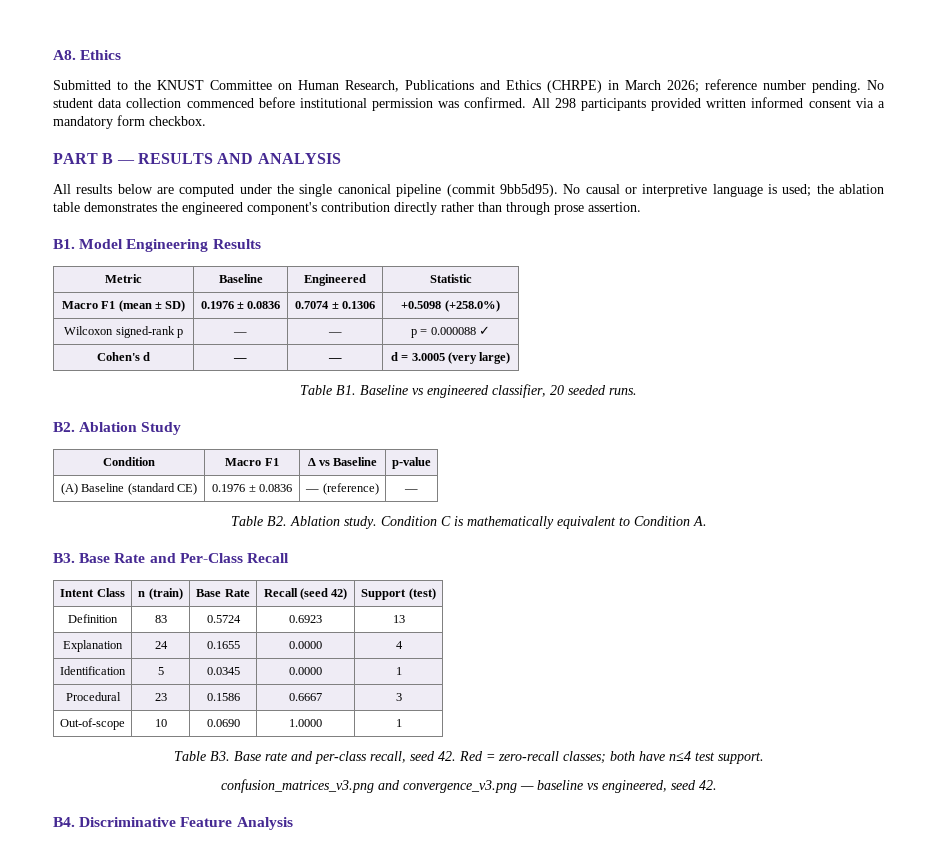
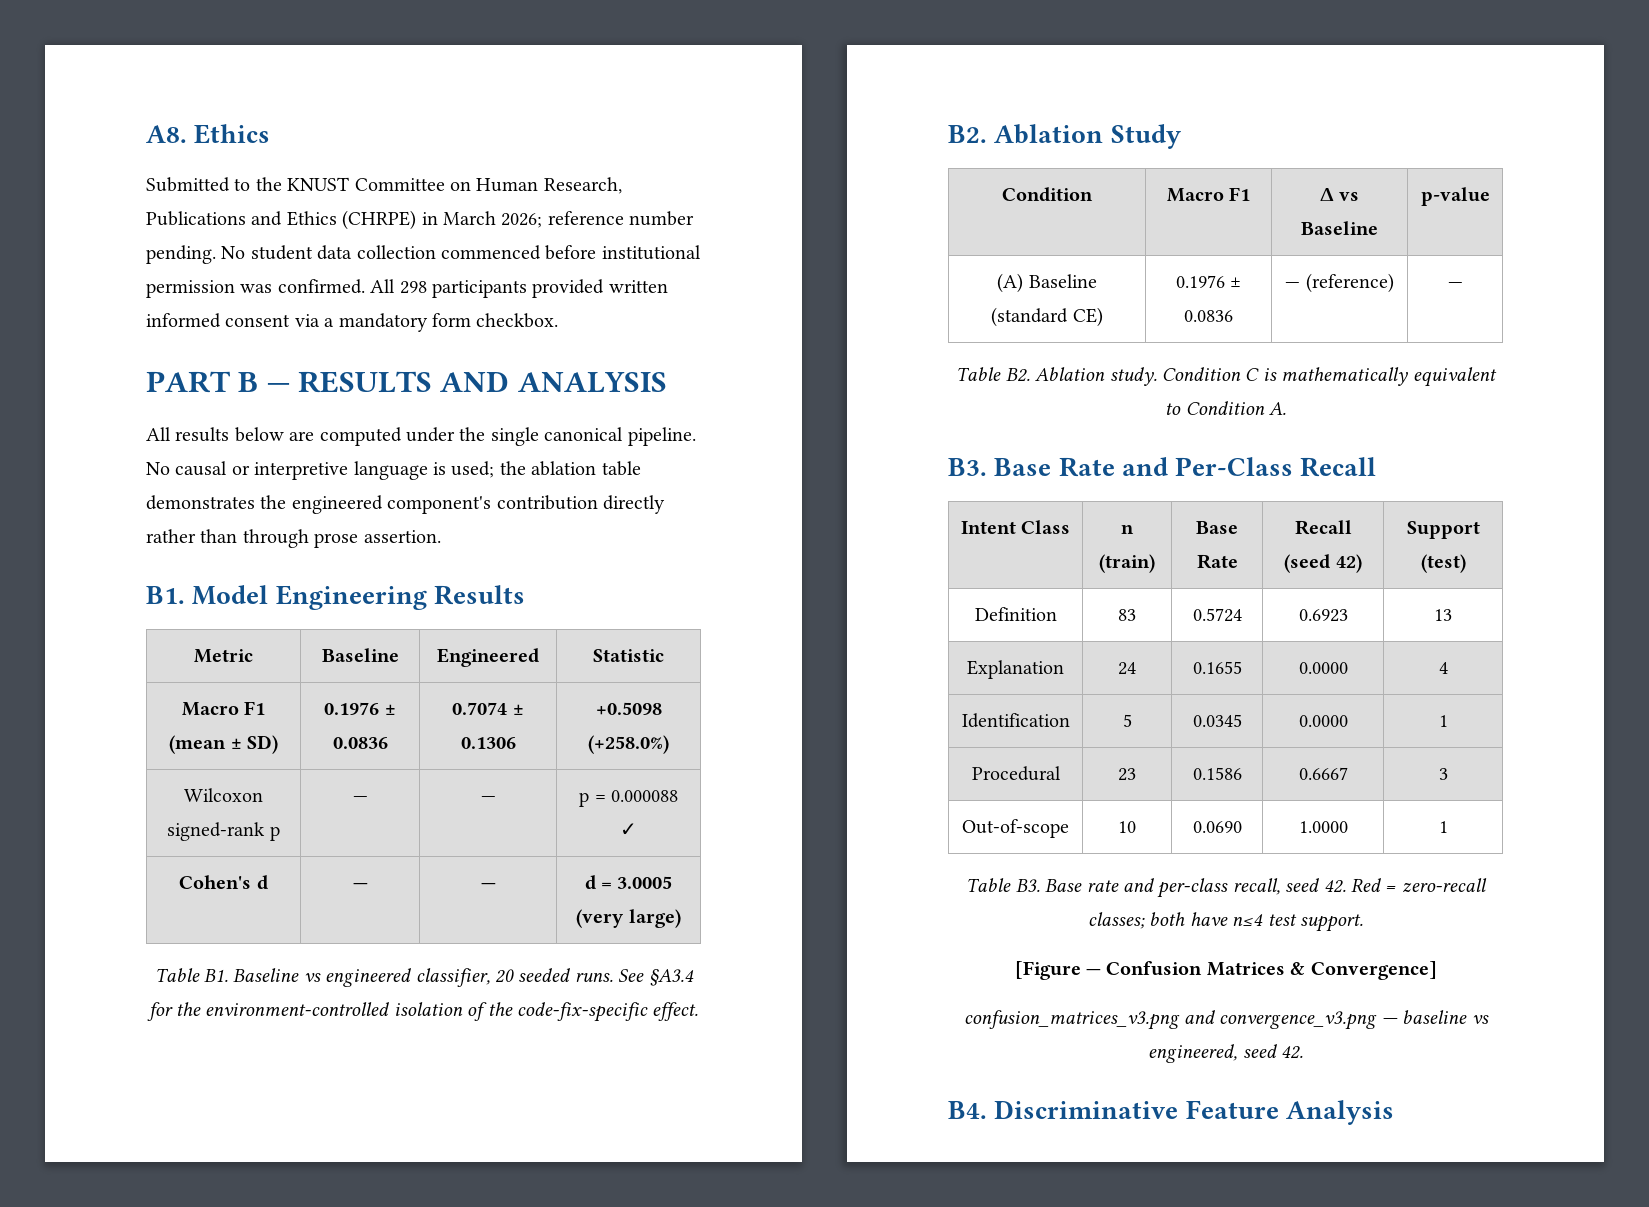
- All results below are computed under the single canonical pipeline (commit 9bb5d95).
+ All results below are computed under the single canonical pipeline.
+ See §A3.4 for the environment-controlled isolation of the code-fix-specific effect.
+ [Figure — Confusion Matrices & Convergence]

